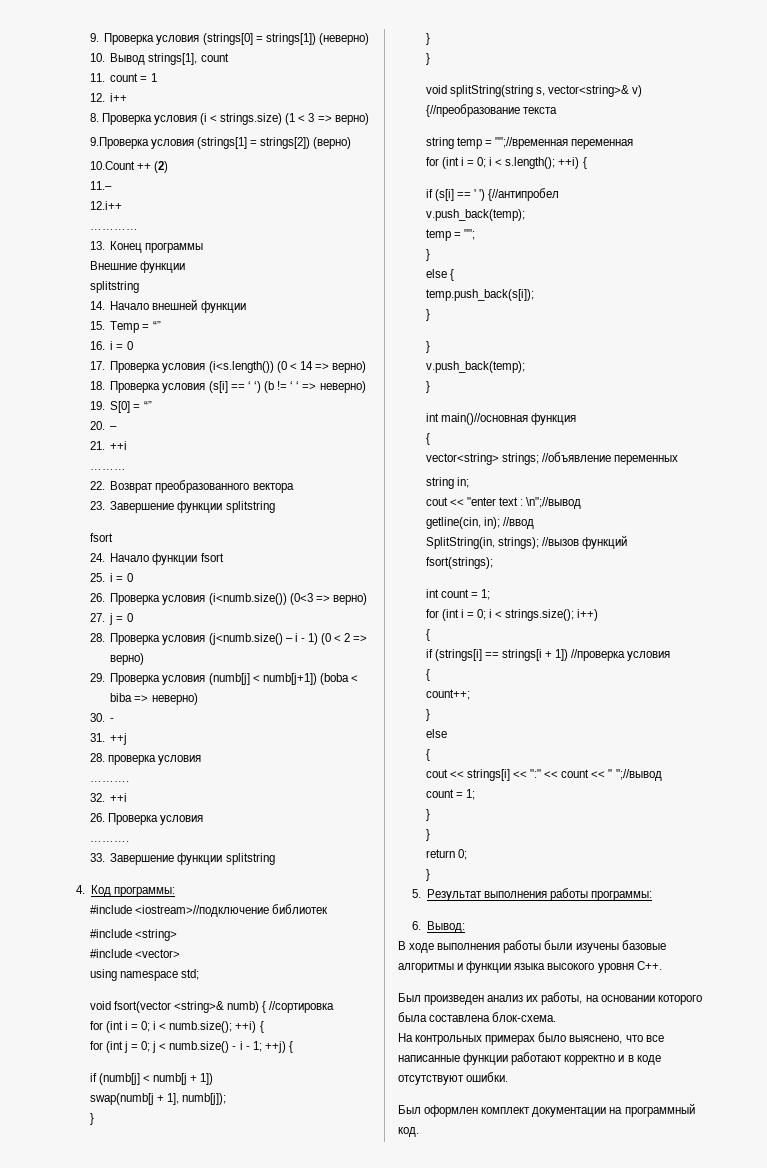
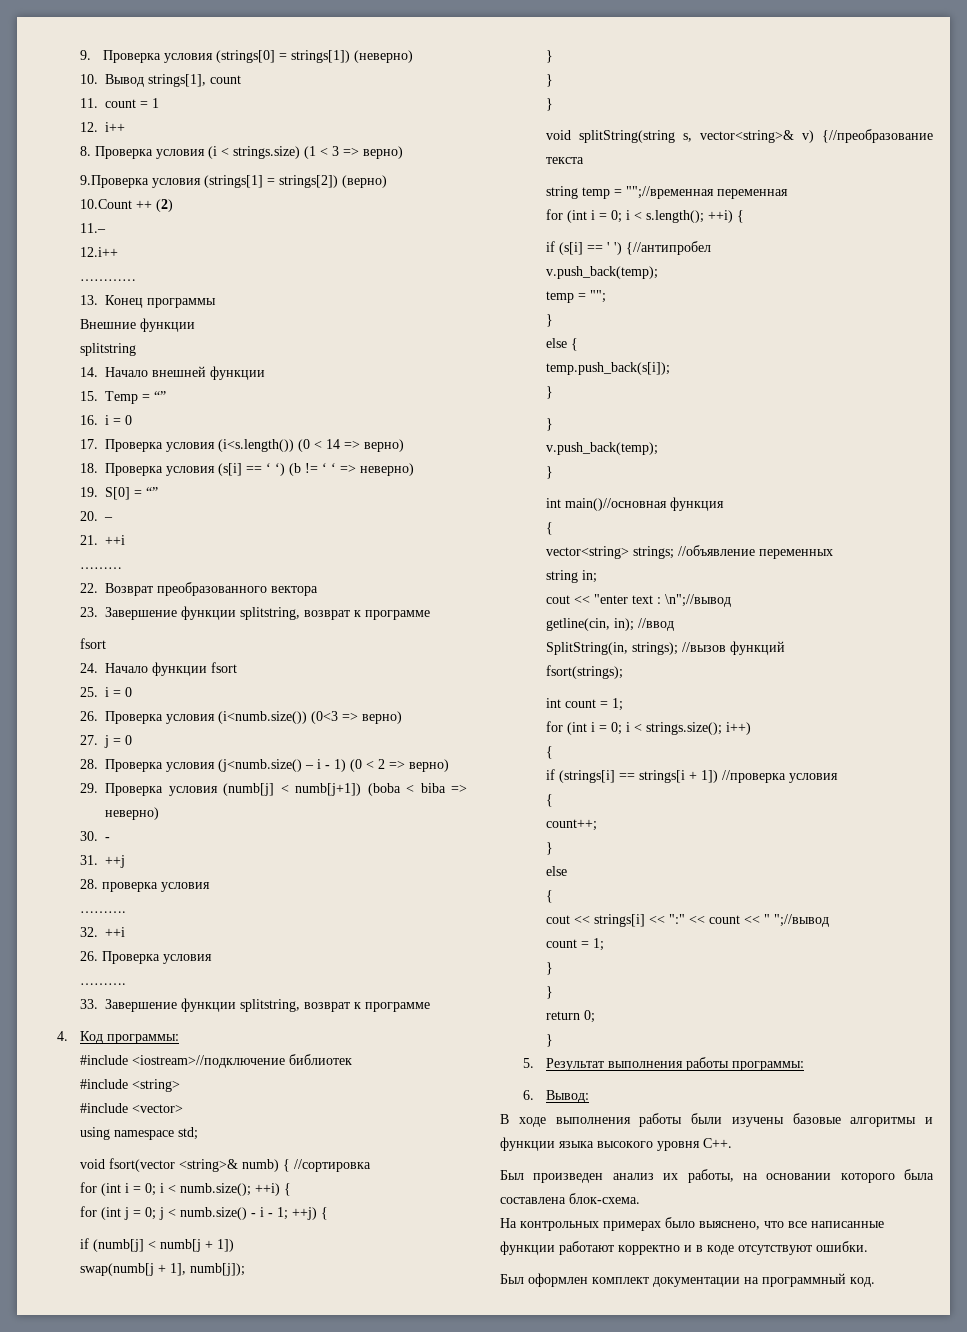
- 23. Завершение функции splitstring
+ 23. Завершение функции splitstring, возврат к программе
- 33. Завершение функции splitstring
+ 33. Завершение функции splitstring, возврат к программе

